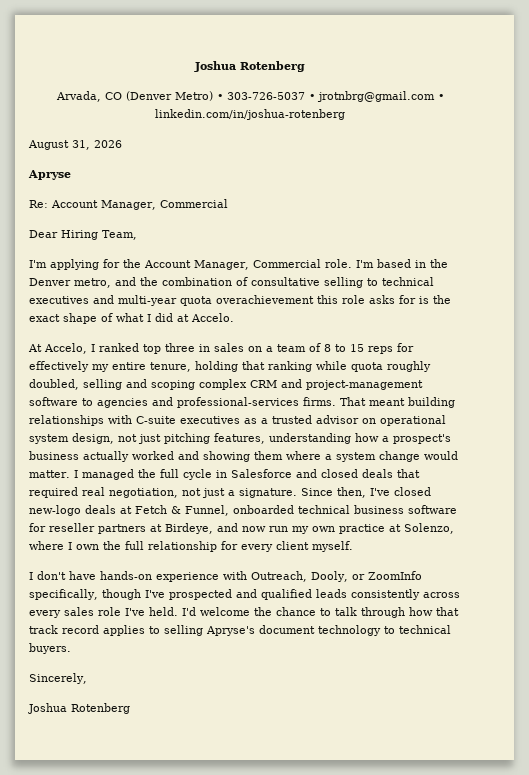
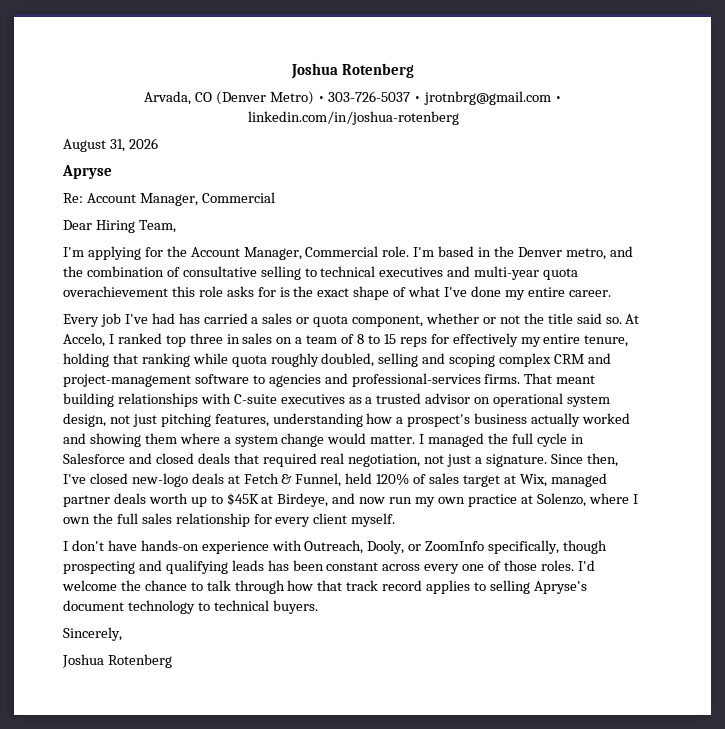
- I'm based in the Denver metro, and the combination of consultative selling to technical executives and multi-year quota overachievement this role asks for is the exact shape of what I did at Accelo.
- At Accelo, I ranked top three in sales on a team of 8 to 15 reps for effectively my entire tenure, holding that ranking while quota roughly doubled, selling and scoping complex CRM and project-management software to agencies and professional-services firms.
+ I'm based in the Denver metro, and the combination of consultative selling to technical executives and multi-year quota overachievement this role asks for is the exact shape of what I've done my entire career.
+ Every job I've had has carried a sales or quota component, whether or not the title said so. At Accelo, I ranked top three in sales on a team of 8 to 15 reps for effectively my entire tenure, holding that ranking while quota roughly doubled, selling and scoping complex CRM and project-management software to agencies and professional-services firms.
- Since then, I've closed new-logo deals at Fetch & Funnel, onboarded technical business software for reseller partners at Birdeye, and now run my own practice at Solenzo, where I own the full relationship for every client myself.
+ Since then, I've closed new-logo deals at Fetch & Funnel, held 120% of sales target at Wix, managed partner deals worth up to $45K at Birdeye, and now run my own practice at Solenzo, where I own the full sales relationship for every client myself.
- I don't have hands-on experience with Outreach, Dooly, or ZoomInfo specifically, though I've prospected and qualified leads consistently across every sales role I've held.
+ I don't have hands-on experience with Outreach, Dooly, or ZoomInfo specifically, though prospecting and qualifying leads has been constant across every one of those roles.

